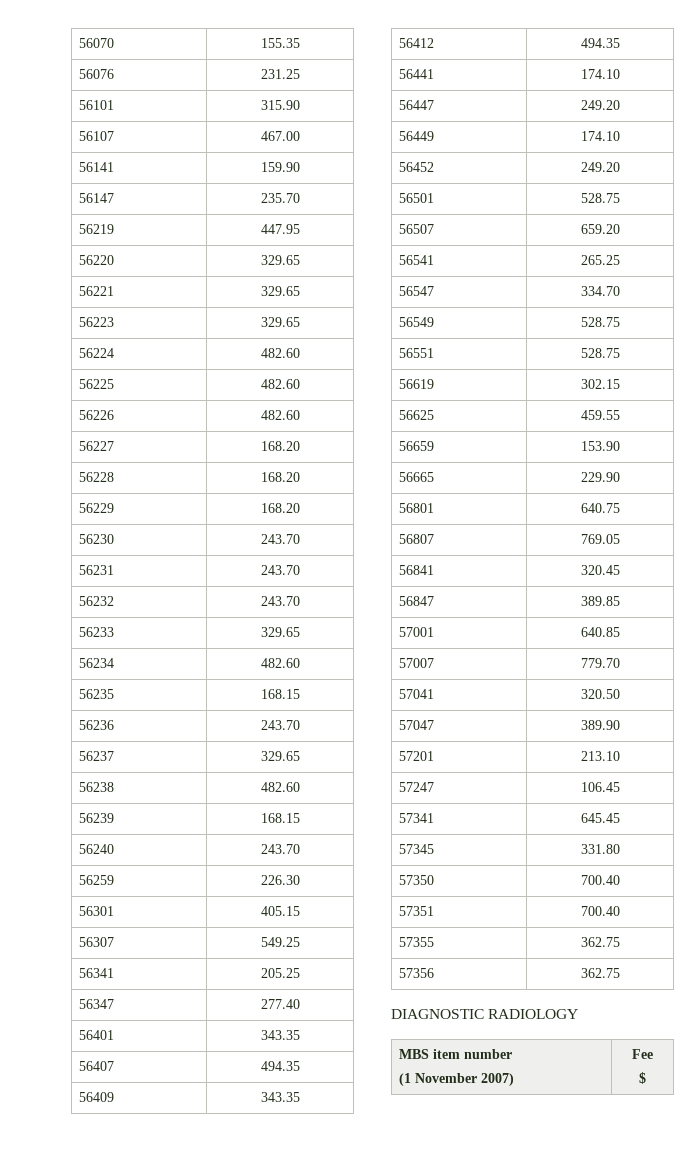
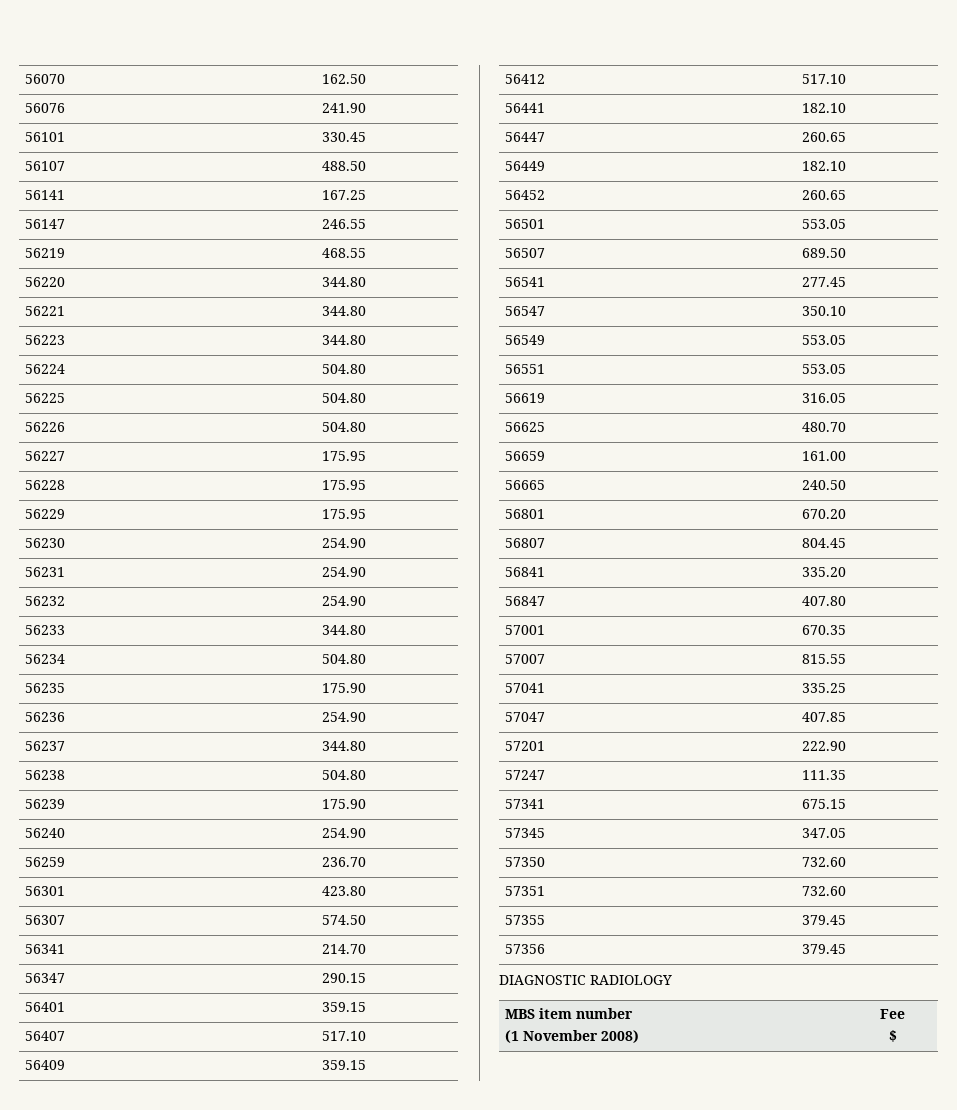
- 56070 | 155.35
+ 56070 | 162.50
- 56076 | 231.25
+ 56076 | 241.90
- 56101 | 315.90
+ 56101 | 330.45
- 56107 | 467.00
+ 56107 | 488.50
- 56141 | 159.90
+ 56141 | 167.25
- 56147 | 235.70
+ 56147 | 246.55
- 56219 | 447.95
+ 56219 | 468.55
- 56220 | 329.65
+ 56220 | 344.80
- 56221 | 329.65
+ 56221 | 344.80
- 56223 | 329.65
+ 56223 | 344.80
- 56224 | 482.60
+ 56224 | 504.80
- 56225 | 482.60
+ 56225 | 504.80
- 56226 | 482.60
+ 56226 | 504.80
- 56227 | 168.20
+ 56227 | 175.95
- 56228 | 168.20
+ 56228 | 175.95
- 56229 | 168.20
+ 56229 | 175.95
- 56230 | 243.70
+ 56230 | 254.90
- 56231 | 243.70
+ 56231 | 254.90
- 56232 | 243.70
+ 56232 | 254.90
- 56233 | 329.65
+ 56233 | 344.80
- 56234 | 482.60
+ 56234 | 504.80
- 56235 | 168.15
+ 56235 | 175.90
- 56236 | 243.70
+ 56236 | 254.90
- 56237 | 329.65
+ 56237 | 344.80
- 56238 | 482.60
+ 56238 | 504.80
- 56239 | 168.15
+ 56239 | 175.90
- 56240 | 243.70
+ 56240 | 254.90
- 56259 | 226.30
+ 56259 | 236.70
- 56301 | 405.15
+ 56301 | 423.80
- 56307 | 549.25
+ 56307 | 574.50
- 56341 | 205.25
+ 56341 | 214.70
- 56347 | 277.40
+ 56347 | 290.15
- 56401 | 343.35
+ 56401 | 359.15
- 56407 | 494.35
+ 56407 | 517.10
- 56409 | 343.35
+ 56409 | 359.15
- 56412 | 494.35
+ 56412 | 517.10
- 56441 | 174.10
+ 56441 | 182.10
- 56447 | 249.20
+ 56447 | 260.65
- 56449 | 174.10
+ 56449 | 182.10
- 56452 | 249.20
+ 56452 | 260.65
- 56501 | 528.75
+ 56501 | 553.05
- 56507 | 659.20
+ 56507 | 689.50
- 56541 | 265.25
+ 56541 | 277.45
- 56547 | 334.70
+ 56547 | 350.10
- 56549 | 528.75
+ 56549 | 553.05
- 56551 | 528.75
+ 56551 | 553.05
- 56619 | 302.15
+ 56619 | 316.05
- 56625 | 459.55
+ 56625 | 480.70
- 56659 | 153.90
+ 56659 | 161.00
- 56665 | 229.90
+ 56665 | 240.50
- 56801 | 640.75
+ 56801 | 670.20
- 56807 | 769.05
+ 56807 | 804.45
- 56841 | 320.45
+ 56841 | 335.20
- 56847 | 389.85
+ 56847 | 407.80
- 57001 | 640.85
+ 57001 | 670.35
- 57007 | 779.70
+ 57007 | 815.55
- 57041 | 320.50
+ 57041 | 335.25
- 57047 | 389.90
+ 57047 | 407.85
- 57201 | 213.10
+ 57201 | 222.90
- 57247 | 106.45
+ 57247 | 111.35
- 57341 | 645.45
+ 57341 | 675.15
- 57345 | 331.80
+ 57345 | 347.05
- 57350 | 700.40
+ 57350 | 732.60
- 57351 | 700.40
+ 57351 | 732.60
- 57355 | 362.75
+ 57355 | 379.45
- 57356 | 362.75
+ 57356 | 379.45
  MBS item number
- (1 November 2007) | Fee
+ (1 November 2008) | Fee

